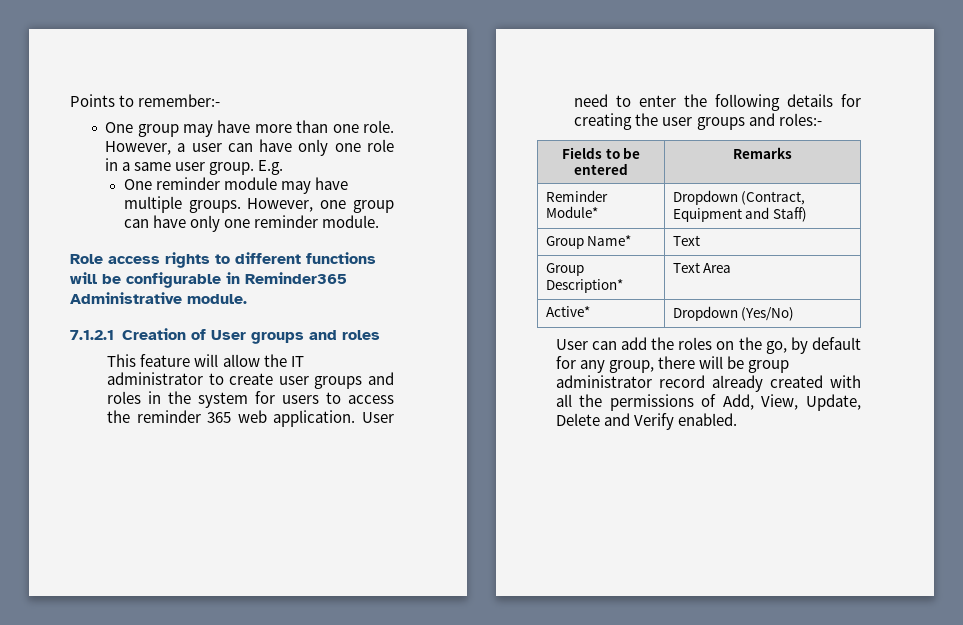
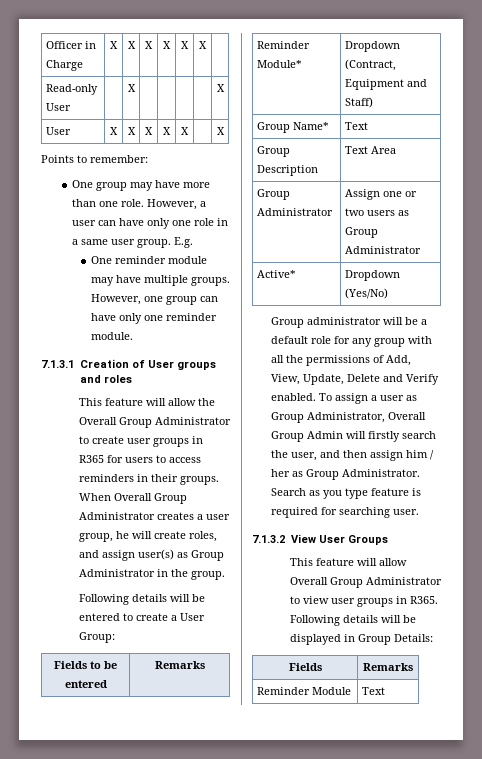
+ Officer in Charge | X | X | X | X | X | X |
+ Read-only User | | X | | | | | X
+ User | X | X | X | X | X | | X
- Points to remember:-
+ Points to remember:
- Role access rights to different functions will be configurable in Reminder365 Administrative module.
- 7.1.2.1 Creation of User groups and roles
+ 7.1.3.1 Creation of User groups and roles
- This feature will allow the IT administrator to create user groups and roles in the system for users to access the reminder 365 web application. User need to enter the following details for creating the user groups and roles:-
+ This feature will allow the Overall Group Administrator to create user groups in R365 for users to access reminders in their groups. When Overall Group Administrator creates a user group, he will create roles, and assign user(s) as Group Administrator in the group.
+ Following details will be entered to create a User Group:
- Group Description* | Text Area
+ Group Description | Text Area
+ Group Administrator | Assign one or two users as Group Administrator
  Active* | Dropdown (Yes/No)
- User can add the roles on the go, by default for any group, there will be group administrator record already created with all the permissions of Add, View, Update, Delete and Verify enabled.
+ Group administrator will be a default role for any group with all the permissions of Add, View, Update, Delete and Verify enabled.
+ To assign a user as Group Administrator, Overall Group Admin will firstly search the user, and then assign him / her as Group Administrator. Search as you type feature is required for searching user.
+ 7.1.3.2 View User Groups
+ This feature will allow Overall Group Administrator to view user groups in R365. Following details will be displayed in Group Details:
+ Fields | Remarks
+ Reminder Module | Text

